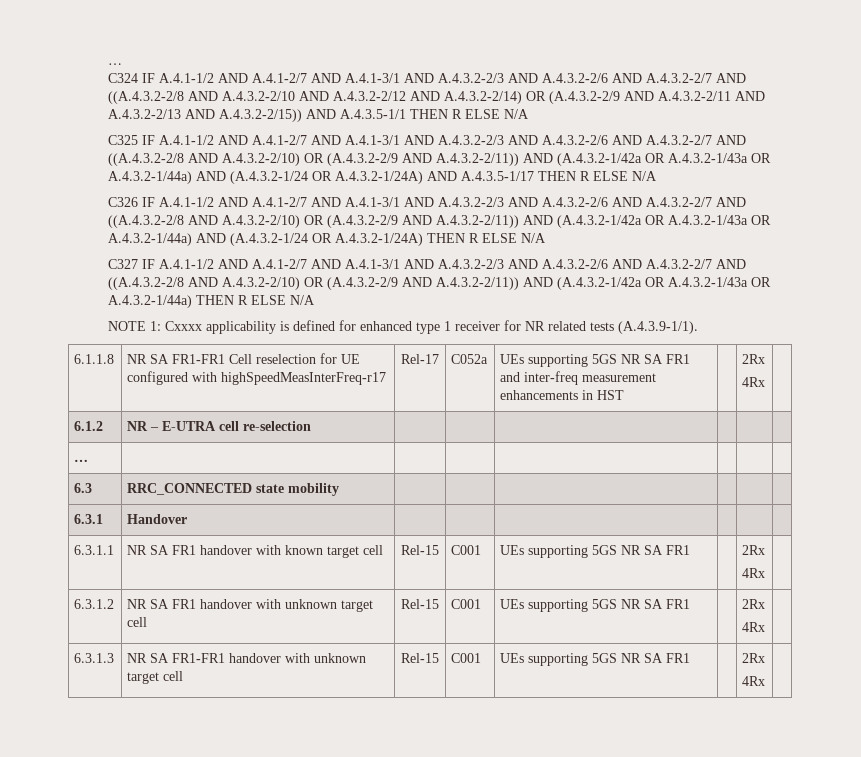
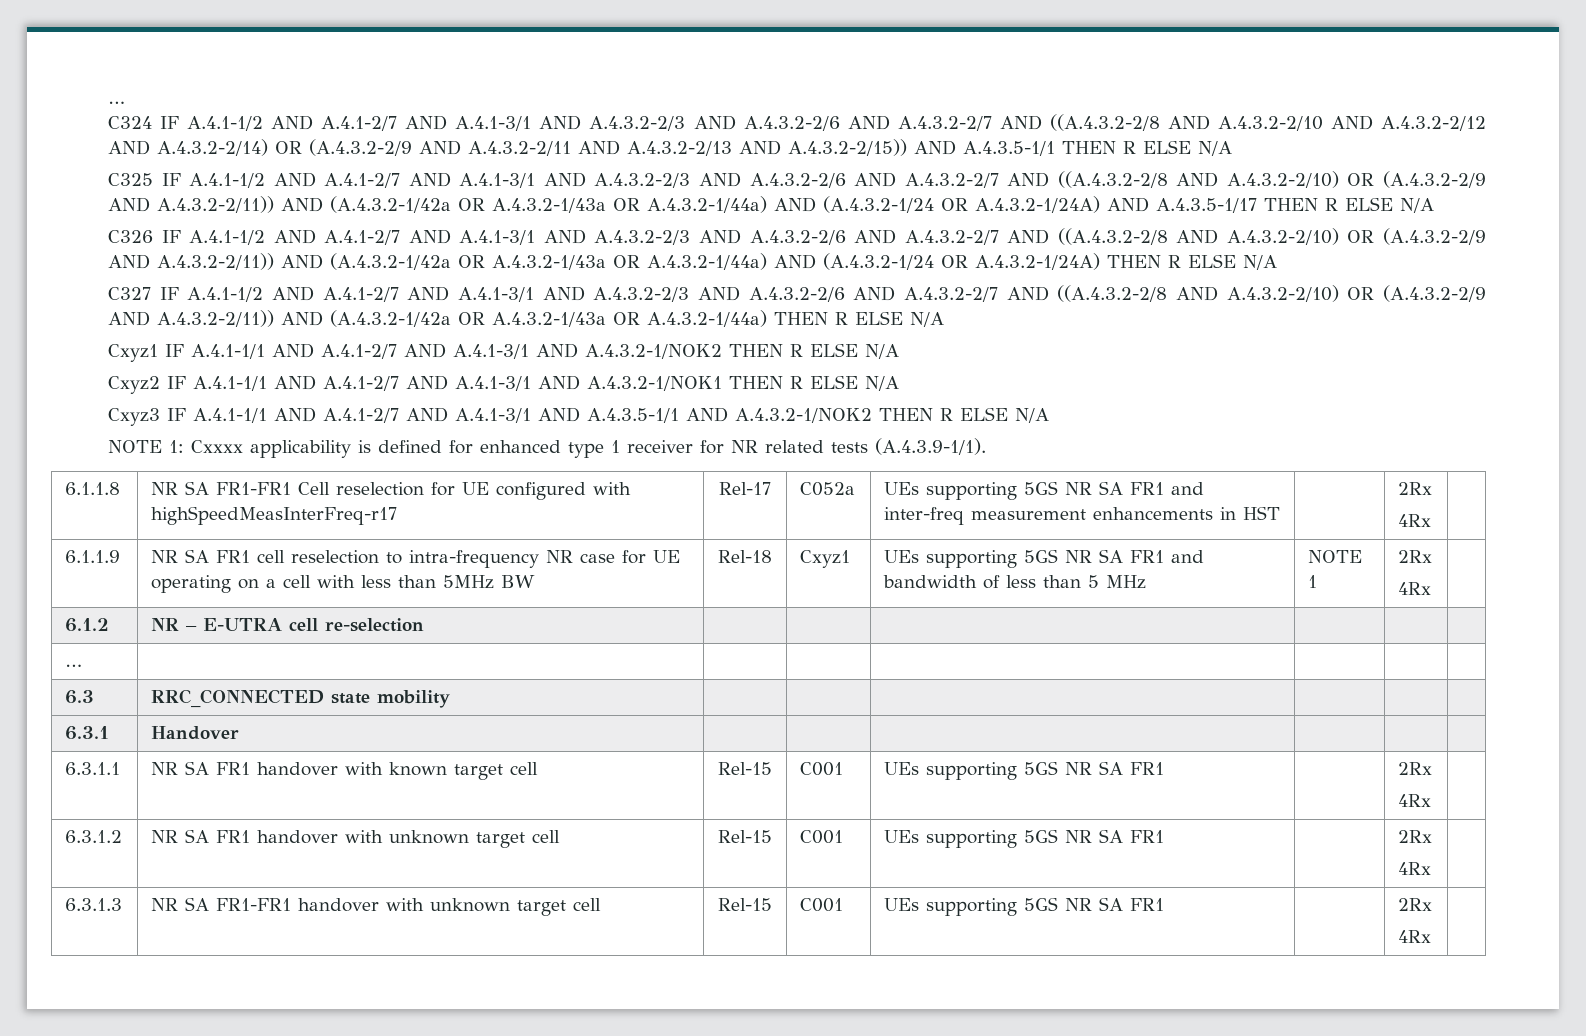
+ Cxyz1 IF A.4.1-1/1 AND A.4.1-2/7 AND A.4.1-3/1 AND A.4.3.2-1/NOK2 THEN R ELSE N/A
+ Cxyz2 IF A.4.1-1/1 AND A.4.1-2/7 AND A.4.1-3/1 AND A.4.3.2-1/NOK1 THEN R ELSE N/A
+ Cxyz3 IF A.4.1-1/1 AND A.4.1-2/7 AND A.4.1-3/1 AND A.4.3.5-1/1 AND A.4.3.2-1/NOK2 THEN R ELSE N/A
+ 6.1.1.9 | NR SA FR1 cell reselection to intra-frequency NR case for UE operating on a cell with less than 5MHz BW | Rel-18 | Cxyz1 | UEs supporting 5GS NR SA FR1 and bandwidth of less than 5 MHz | NOTE 1 | 2Rx
+ 4Rx |

